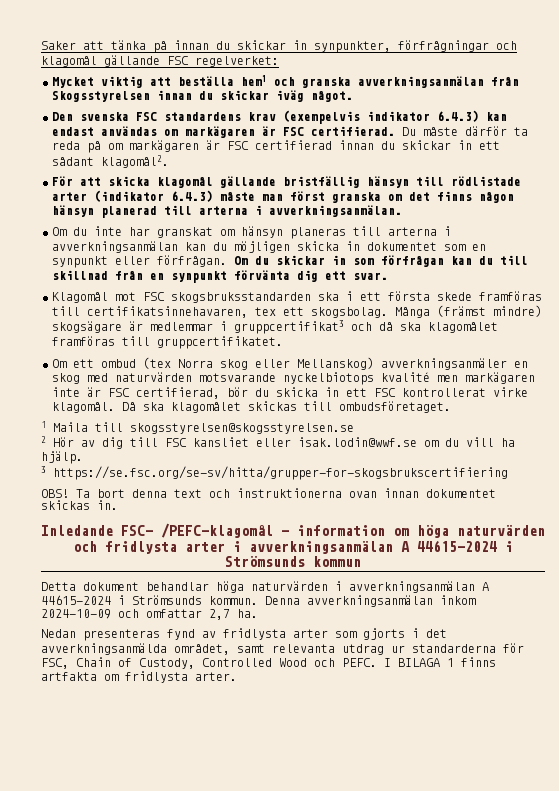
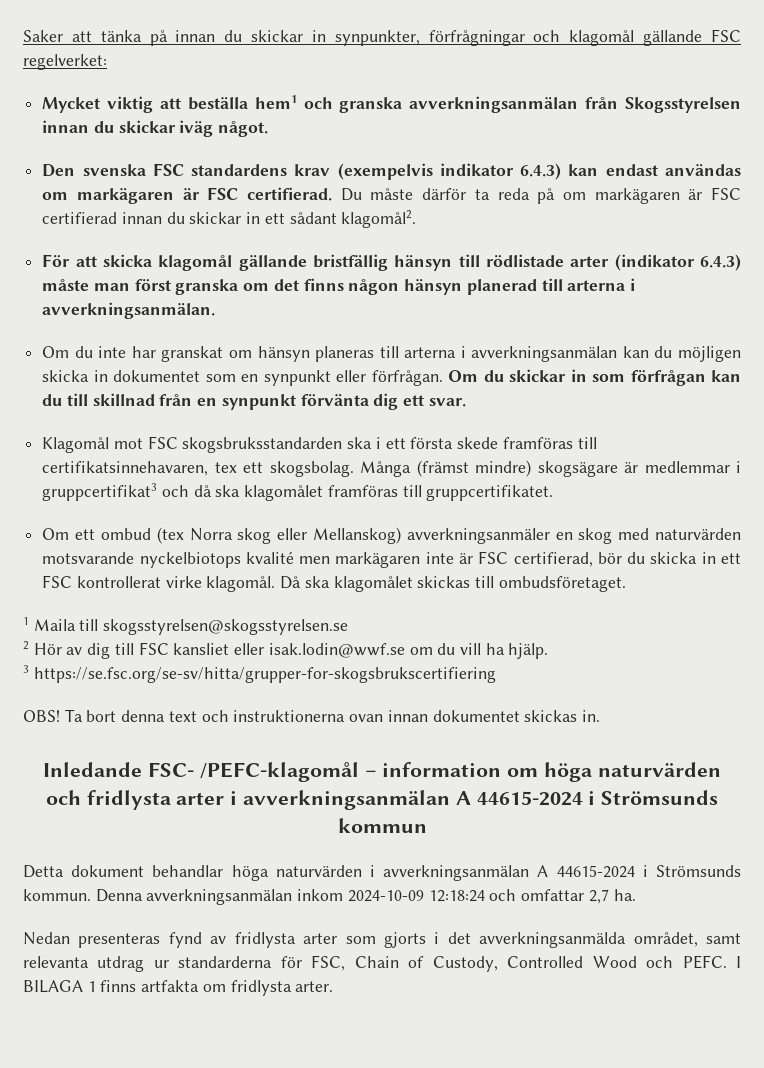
- Denna avverkningsanmälan inkom 2024-10-09 och omfattar 2,7 ha.
+ Denna avverkningsanmälan inkom 2024-10-09 12:18:24 och omfattar 2,7 ha.

